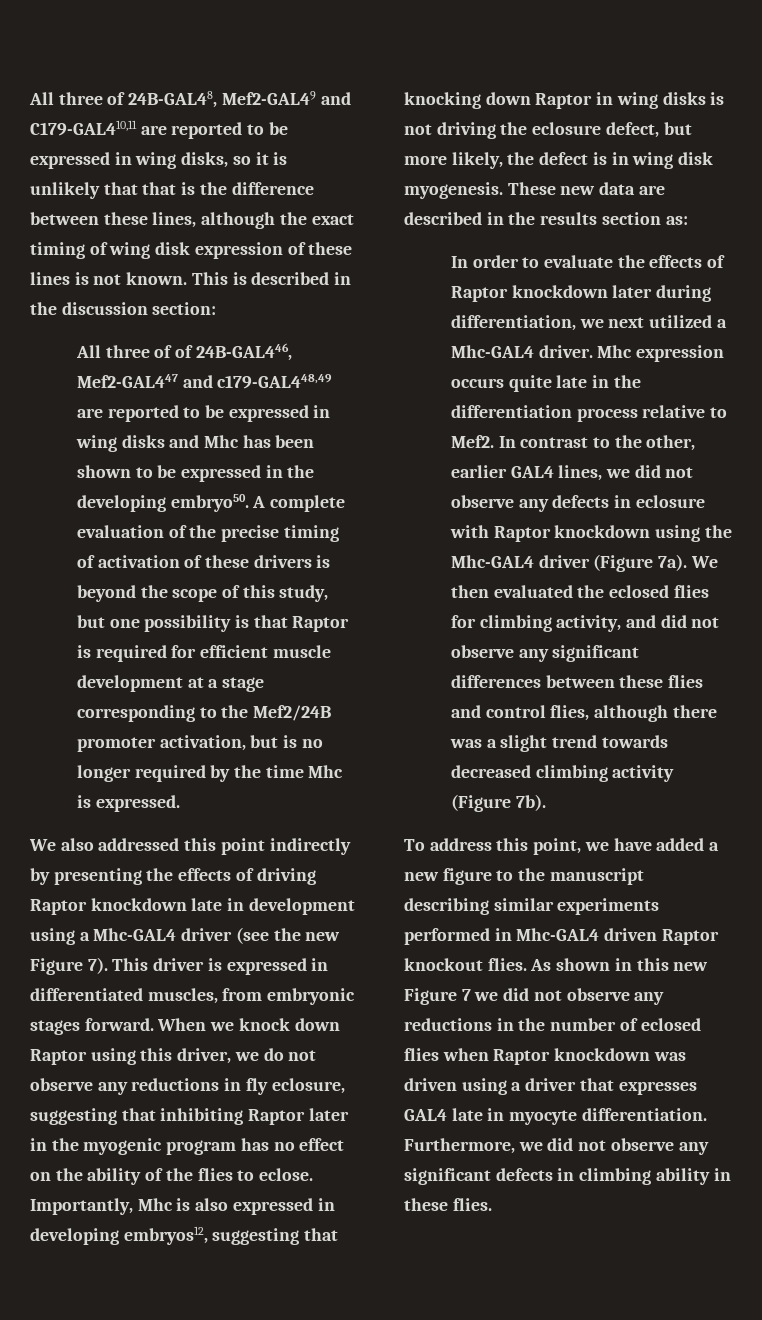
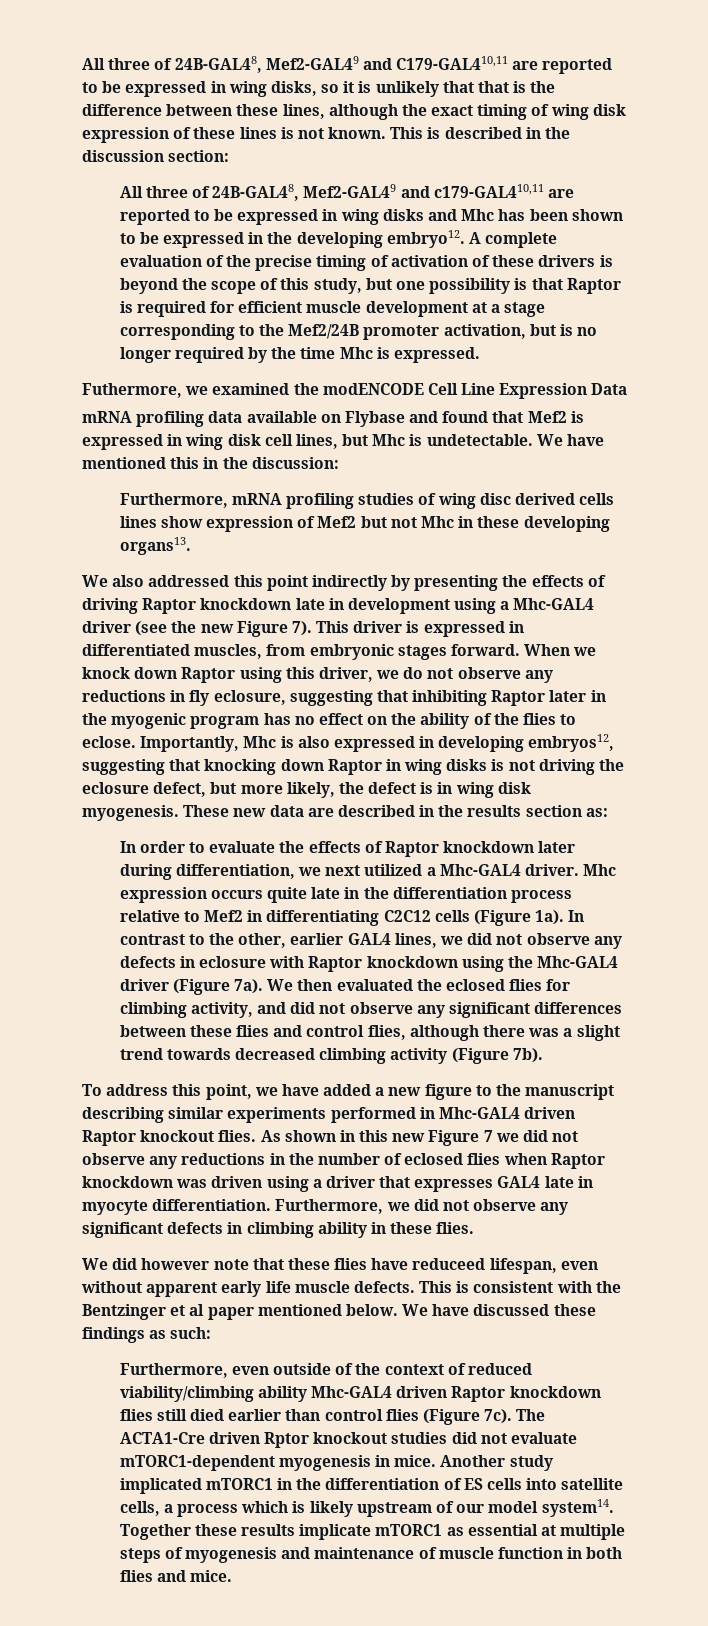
- All three of of 24B-GAL446, Mef2-GAL447 and c179-GAL448,49 are reported to be expressed in wing disks and Mhc has been shown to be expressed in the developing embryo50.
+ All three of 24B-GAL48, Mef2-GAL49 and c179-GAL410,11 are reported to be expressed in wing disks and Mhc has been shown to be expressed in the developing embryo12.
+ Futhermore, we examined the modENCODE Cell Line Expression Data
+ mRNA profiling data available on Flybase and found that Mef2 is expressed in wing disk cell lines, but Mhc is undetectable. We have mentioned this in the discussion:
+ Furthermore, mRNA profiling studies of wing disc derived cells lines show expression of Mef2 but not Mhc in these developing organs13.
- Mhc expression occurs quite late in the differentiation process relative to Mef2.
+ Mhc expression occurs quite late in the differentiation process relative to Mef2 in differentiating C2C12 cells (Figure 1a).
+ We did however note that these flies have reduceed lifespan, even without apparent early life muscle defects. This is consistent with the Bentzinger et al paper mentioned below. We have discussed these findings as such:
+ Furthermore, even outside of the context of reduced viability/climbing ability Mhc-GAL4 driven Raptor knockdown flies still died earlier than control flies (Figure 7c). The ACTA1-Cre driven Rptor knockout studies did not evaluate mTORC1-dependent myogenesis in mice. Another study implicated mTORC1 in the differentiation of ES cells into satellite cells, a process which is likely upstream of our model system14. Together these results implicate mTORC1 as essential at multiple steps of myogenesis and maintenance of muscle function in both flies and mice.

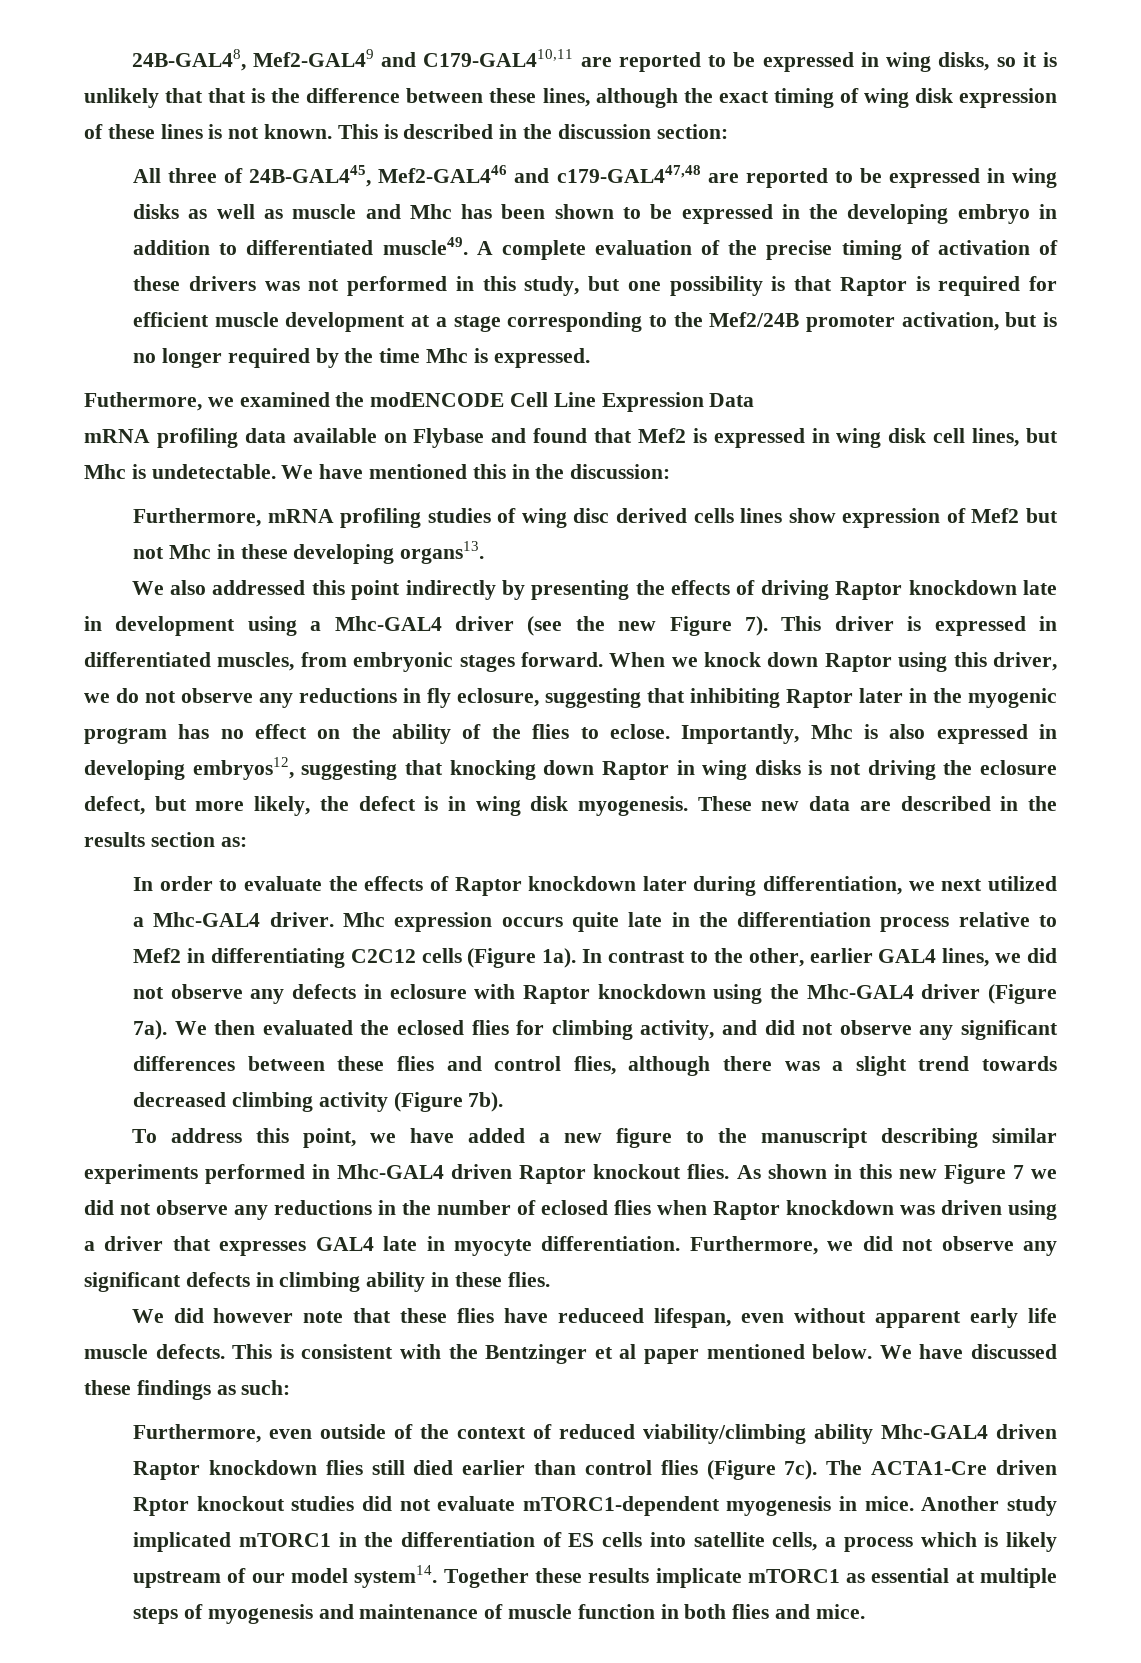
- All three of 24B-GAL48, Mef2-GAL49 and C179-GAL410,11 are reported to be expressed in wing disks, so it is unlikely that that is the difference between these lines, although the exact timing of wing disk expression of these lines is not known.
+ 24B-GAL48, Mef2-GAL49 and C179-GAL410,11 are reported to be expressed in wing disks, so it is unlikely that that is the difference between these lines, although the exact timing of wing disk expression of these lines is not known.
- All three of 24B-GAL48, Mef2-GAL49 and c179-GAL410,11 are reported to be expressed in wing disks and Mhc has been shown to be expressed in the developing embryo12.
+ All three of 24B-GAL445, Mef2-GAL446 and c179-GAL447,48 are reported to be expressed in wing disks as well as muscle and Mhc has been shown to be expressed in the developing embryo in addition to differentiated muscle49.
- A complete evaluation of the precise timing of activation of these drivers is beyond the scope of this study, but one possibility is that Raptor is required for efficient muscle development at a stage corresponding to the Mef2/24B promoter activation, but is no longer required by the time Mhc is expressed.
+ A complete evaluation of the precise timing of activation of these drivers was not performed in this study, but one possibility is that Raptor is required for efficient muscle development at a stage corresponding to the Mef2/24B promoter activation, but is no longer required by the time Mhc is expressed.

